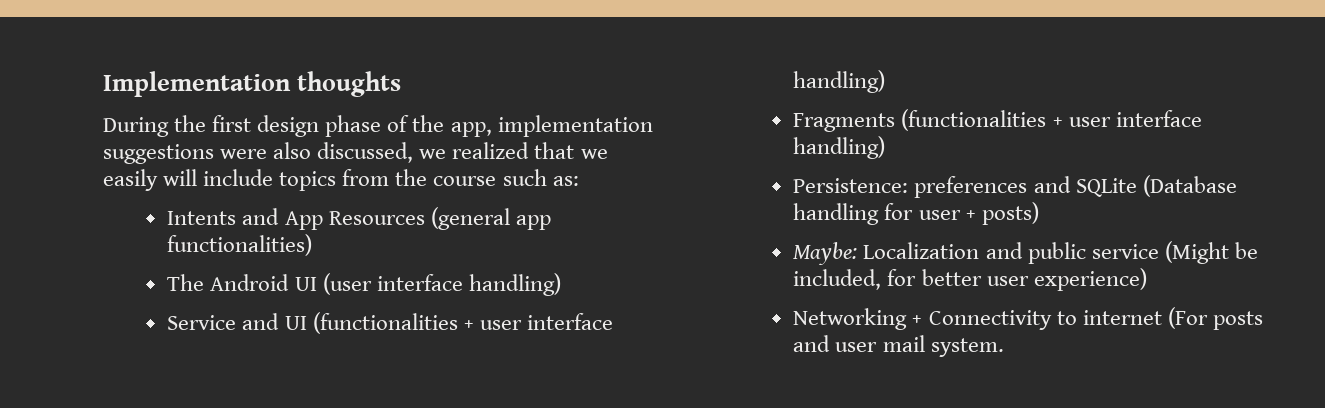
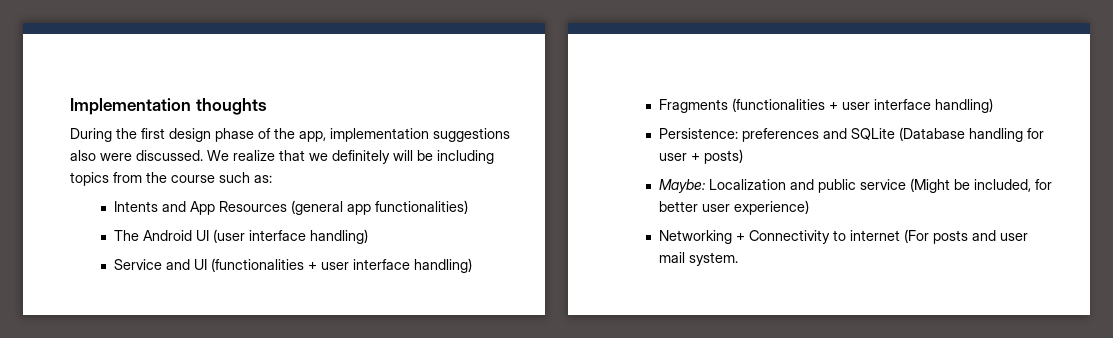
- During the first design phase of the app, implementation suggestions were also discussed, we realized that we easily will include topics from the course such as:
+ During the first design phase of the app, implementation suggestions also were discussed. We realize that we definitely will be including topics from the course such as:

